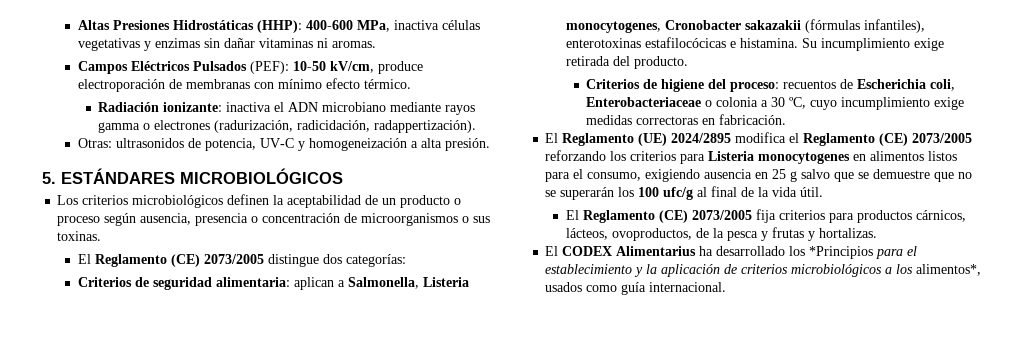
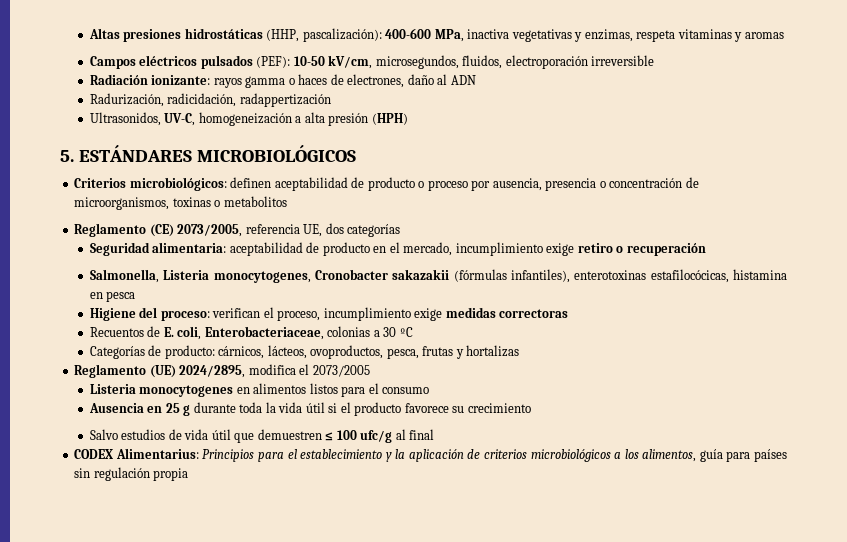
- Altas Presiones Hidrostáticas (HHP): 400-600 MPa, inactiva células vegetativas y enzimas sin dañar vitaminas ni aromas.
+ Altas presiones hidrostáticas (HHP, pascalización): 400-600 MPa, inactiva vegetativas y enzimas, respeta vitaminas y aromas
- Campos Eléctricos Pulsados (PEF): 10-50 kV/cm, produce electroporación de membranas con mínimo efecto térmico.
- Radiación ionizante: inactiva el ADN microbiano mediante rayos gamma o electrones (radurización, radicidación, radappertización).
- Otras: ultrasonidos de potencia, UV-C y homogeneización a alta presión.
+ Campos eléctricos pulsados (PEF): 10-50 kV/cm, microsegundos, fluidos, electroporación irreversible
+ Radiación ionizante: rayos gamma o haces de electrones, daño al ADN
+ Radurización, radicidación, radappertización
+ Ultrasonidos, UV-C, homogeneización a alta presión (HPH)
- Los criterios microbiológicos definen la aceptabilidad de un producto o proceso según ausencia, presencia o concentración de microorganismos o sus toxinas.
- El Reglamento (CE) 2073/2005 distingue dos categorías:
- Criterios de seguridad alimentaria: aplican a Salmonella, Listeria monocytogenes, Cronobacter sakazakii (fórmulas infantiles), enterotoxinas estafilocócicas e histamina. Su incumplimiento exige retirada del producto.
- Criterios de higiene del proceso: recuentos de Escherichia coli, Enterobacteriaceae o colonia a 30 ºC, cuyo incumplimiento exige medidas correctoras en fabricación.
- El Reglamento (UE) 2024/2895 modifica el Reglamento (CE) 2073/2005 reforzando los criterios para Listeria monocytogenes en alimentos listos para el consumo, exigiendo ausencia en 25 g salvo que se demuestre que no se superarán los 100 ufc/g al final de la vida útil.
- El Reglamento (CE) 2073/2005 fija criterios para productos cárnicos, lácteos, ovoproductos, de la pesca y frutas y hortalizas.
- El CODEX Alimentarius ha desarrollado los *Principios para el establecimiento y la aplicación de criterios microbiológicos a los alimentos*, usados como guía internacional.
+ Criterios microbiológicos: definen aceptabilidad de producto o proceso por ausencia, presencia o concentración de microorganismos, toxinas o metabolitos
+ Reglamento (CE) 2073/2005, referencia UE, dos categorías
+ Seguridad alimentaria: aceptabilidad de producto en el mercado, incumplimiento exige retiro o recuperación
+ Salmonella, Listeria monocytogenes, Cronobacter sakazakii (fórmulas infantiles), enterotoxinas estafilocócicas, histamina en pesca
+ Higiene del proceso: verifican el proceso, incumplimiento exige medidas correctoras
+ Recuentos de E. coli, Enterobacteriaceae, colonias a 30 ºC
+ Categorías de producto: cárnicos, lácteos, ovoproductos, pesca, frutas y hortalizas
+ Reglamento (UE) 2024/2895, modifica el 2073/2005
+ Listeria monocytogenes en alimentos listos para el consumo
+ Ausencia en 25 g durante toda la vida útil si el producto favorece su crecimiento
+ Salvo estudios de vida útil que demuestren ≤ 100 ufc/g al final
+ CODEX Alimentarius: Principios para el establecimiento y la aplicación de criterios microbiológicos a los alimentos, guía para países sin regulación propia

